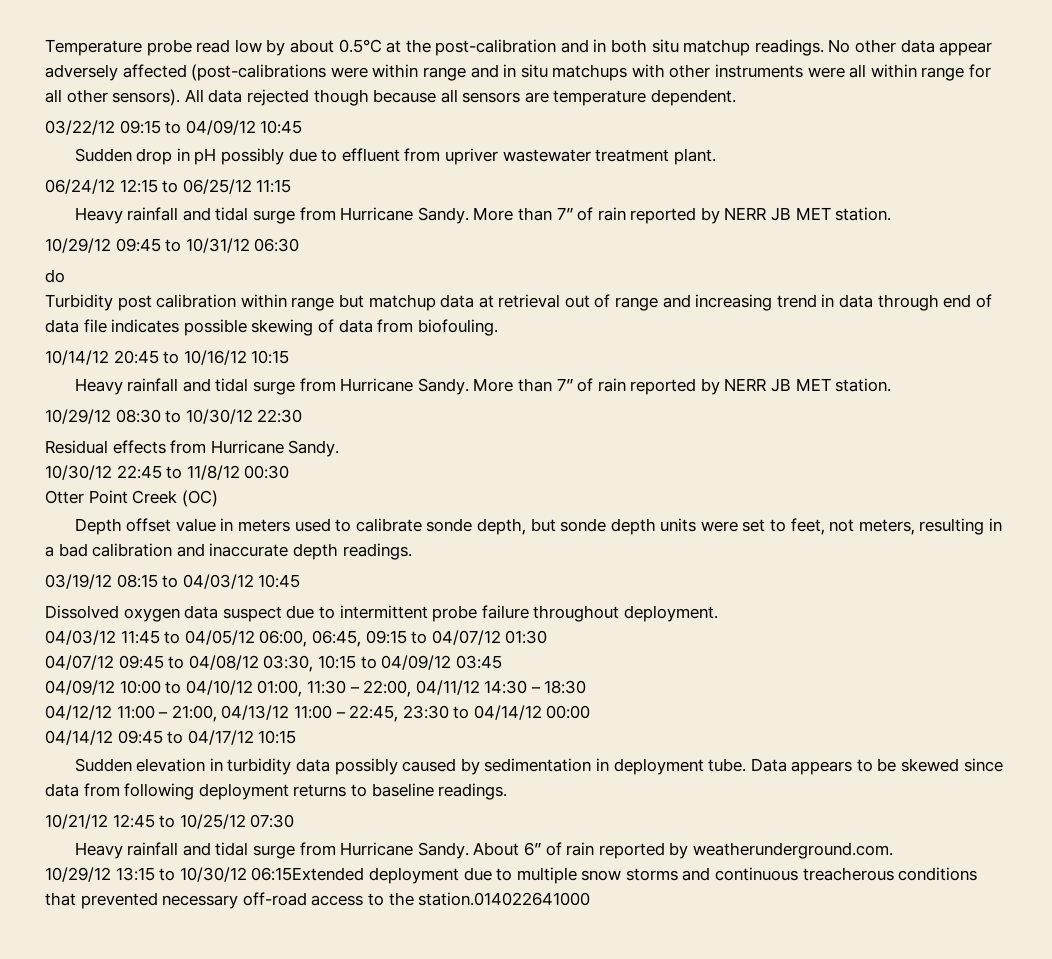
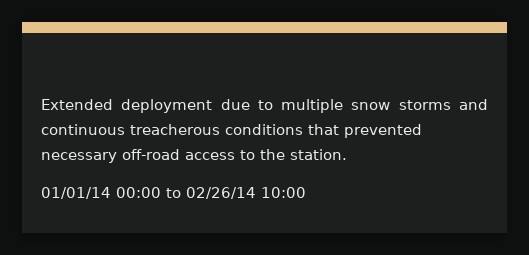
- Temperature probe read low by about 0.5°C at the post-calibration and in both situ matchup readings. No other data appear adversely affected (post-calibrations were within range and in situ matchups with other instruments were all within range for all other sensors). All data rejected though because all sensors are temperature dependent.
- 03/22/12 09:15 to 04/09/12 10:45
- Sudden drop in pH possibly due to effluent from upriver wastewater treatment plant.
- 06/24/12 12:15 to 06/25/12 11:15
- Heavy rainfall and tidal surge from Hurricane Sandy. More than 7” of rain reported by NERR JB MET station.
- 10/29/12 09:45 to 10/31/12 06:30
- do
- Turbidity post calibration within range but matchup data at retrieval out of range and increasing trend in data through end of data file indicates possible skewing of data from biofouling.
- 10/14/12 20:45 to 10/16/12 10:15
- Heavy rainfall and tidal surge from Hurricane Sandy. More than 7” of rain reported by NERR JB MET station.
- 10/29/12 08:30 to 10/30/12 22:30
- Residual effects from Hurricane Sandy.
- 10/30/12 22:45 to 11/8/12 00:30
- Otter Point Creek (OC)
- Depth offset value in meters used to calibrate sonde depth, but sonde depth units were set to feet, not meters, resulting in a bad calibration and inaccurate depth readings.
- 03/19/12 08:15 to 04/03/12 10:45
- Dissolved oxygen data suspect due to intermittent probe failure throughout deployment.
- 04/03/12 11:45 to 04/05/12 06:00, 06:45, 09:15 to 04/07/12 01:30
- 04/07/12 09:45 to 04/08/12 03:30, 10:15 to 04/09/12 03:45
- 04/09/12 10:00 to 04/10/12 01:00, 11:30 – 22:00, 04/11/12 14:30 – 18:30
- 04/12/12 11:00 – 21:00, 04/13/12 11:00 – 22:45, 23:30 to 04/14/12 00:00
- 04/14/12 09:45 to 04/17/12 10:15
- Sudden elevation in turbidity data possibly caused by sedimentation in deployment tube. Data appears to be skewed since data from following deployment returns to baseline readings.
- 10/21/12 12:45 to 10/25/12 07:30
- Heavy rainfall and tidal surge from Hurricane Sandy. About 6” of rain reported by weatherunderground.com.
- 10/29/12 13:15 to 10/30/12 06:15Extended deployment due to multiple snow storms and continuous treacherous conditions that prevented necessary off-road access to the station.014022641000
+ Extended deployment due to multiple snow storms and continuous treacherous conditions that prevented necessary off-road access to the station.
+ 01/01/14 00:00 to 02/26/14 10:00

